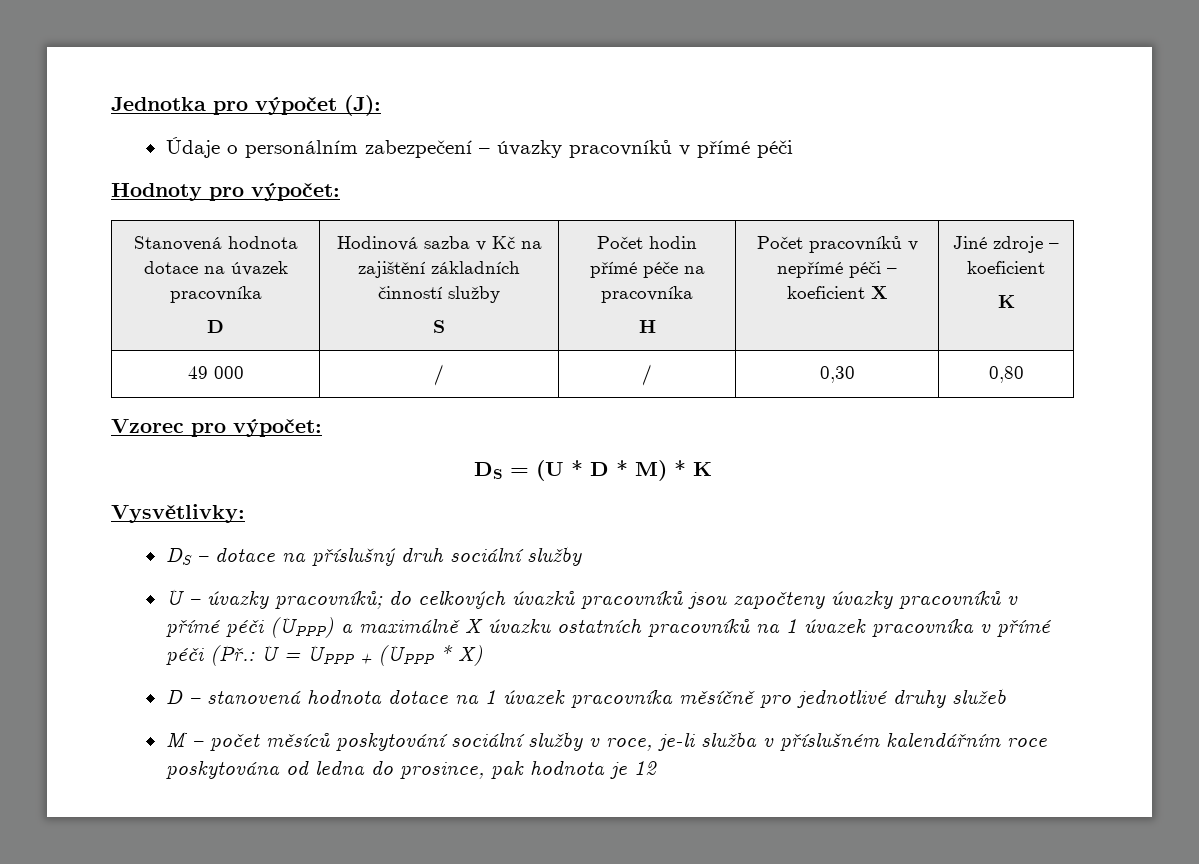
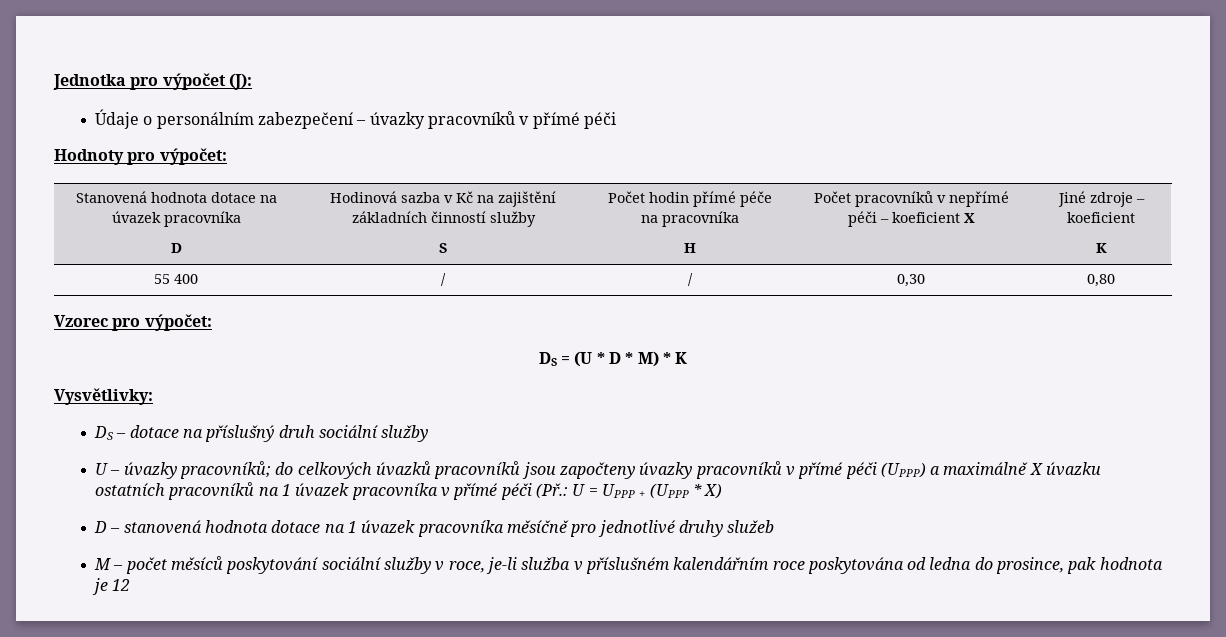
- 49 000 | / | / | 0,30 | 0,80
+ 55 400 | / | / | 0,30 | 0,80

